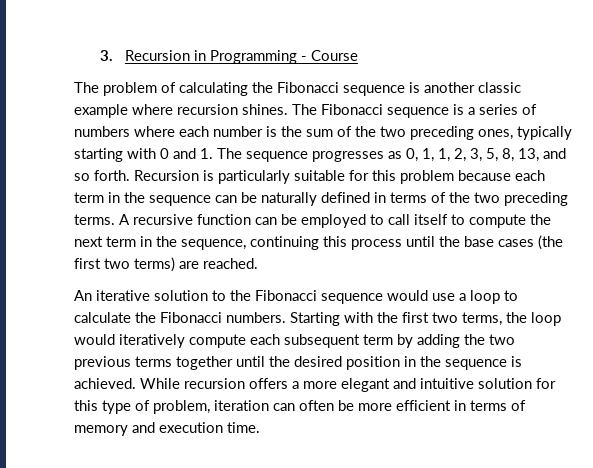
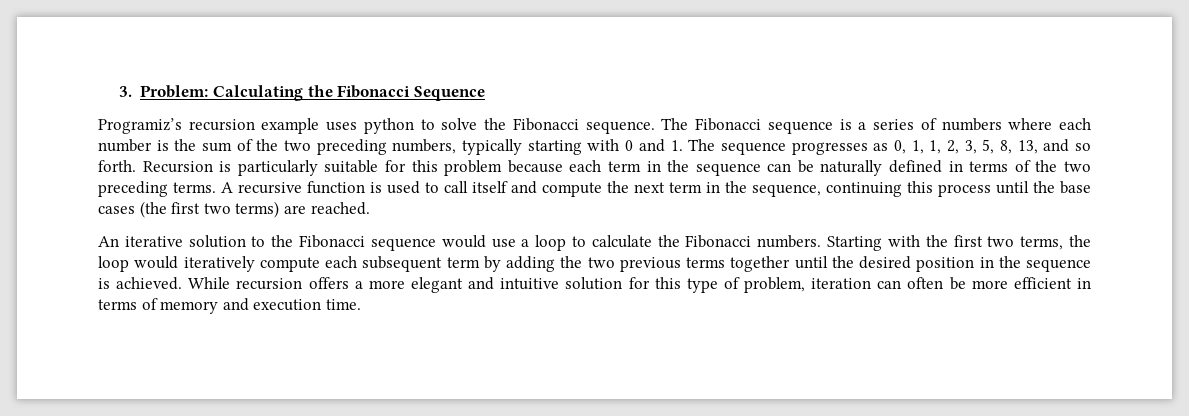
- 3. Recursion in Programming - Course
- The problem of calculating the Fibonacci sequence is another classic example where recursion shines.
+ 3. Problem: Calculating the Fibonacci Sequence
+ Programiz’s recursion example uses python to solve the Fibonacci sequence.
- The Fibonacci sequence is a series of numbers where each number is the sum of the two preceding ones, typically starting with 0 and 1. The sequence progresses as 0, 1, 1, 2, 3, 5, 8, 13, and so forth.
+ The Fibonacci sequence is a series of numbers where each number is the sum of the two preceding numbers, typically starting with 0 and 1. The sequence progresses as 0, 1, 1, 2, 3, 5, 8, 13, and so forth.
- A recursive function can be employed to call itself to compute the next term in the sequence, continuing this process until the base cases (the first two terms) are reached.
+ A recursive function is used to call itself and compute the next term in the sequence, continuing this process until the base cases (the first two terms) are reached.

